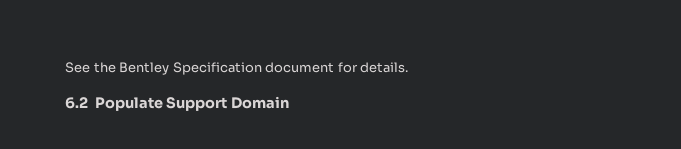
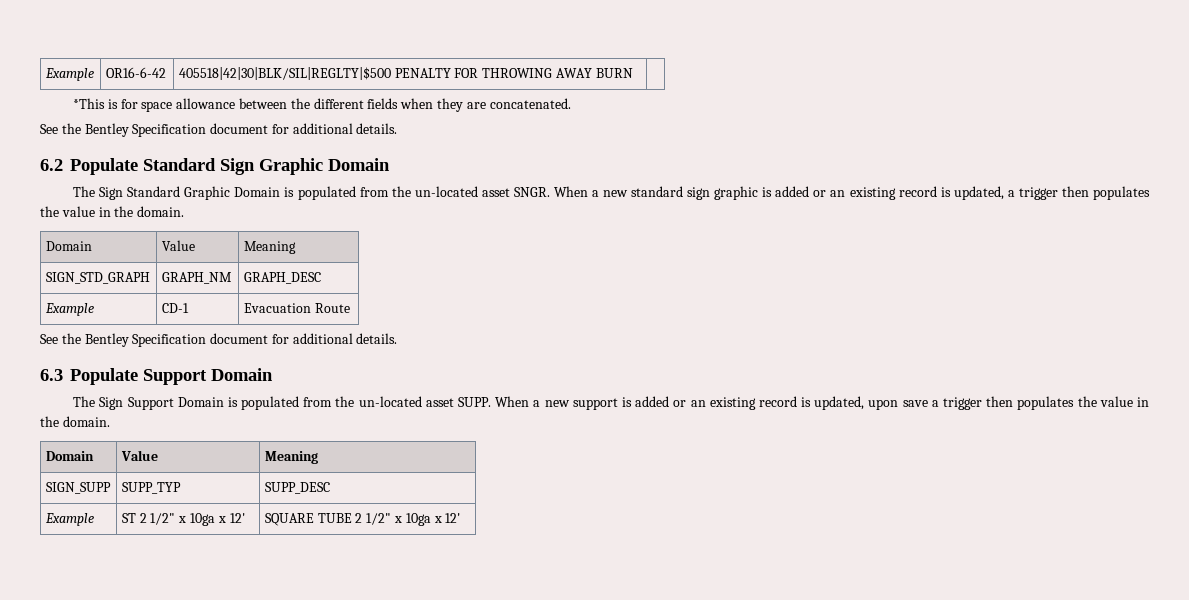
- See the Bentley Specification document for details.
- 6.2 Populate Support Domain
+ Example | OR16-6-42 | 405518|42|30|BLK/SIL|REGLTY|$500 PENALTY FOR THROWING AWAY BURN |
+ *This is for space allowance between the different fields when they are concatenated.
+ See the Bentley Specification document for additional details.
+ 6.2 Populate Standard Sign Graphic Domain
+ The Sign Standard Graphic Domain is populated from the un-located asset SNGR. When a new standard sign graphic is added or an existing record is updated, a trigger then populates the value in the domain.
+ Domain | Value | Meaning
+ SIGN_STD_GRAPH | GRAPH_NM | GRAPH_DESC
+ Example | CD-1 | Evacuation Route
+ See the Bentley Specification document for additional details.
+ 6.3 Populate Support Domain
+ The Sign Support Domain is populated from the un-located asset SUPP. When a new support is added or an existing record is updated, upon save a trigger then populates the value in the domain.
+ Domain | Value | Meaning
+ SIGN_SUPP | SUPP_TYP | SUPP_DESC
+ Example | ST 2 1/2" x 10ga x 12' | SQUARE TUBE 2 1/2" x 10ga x 12'

